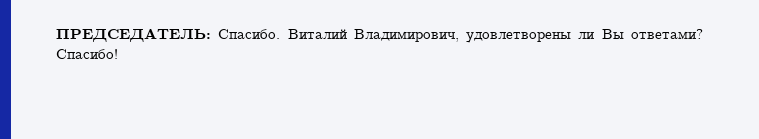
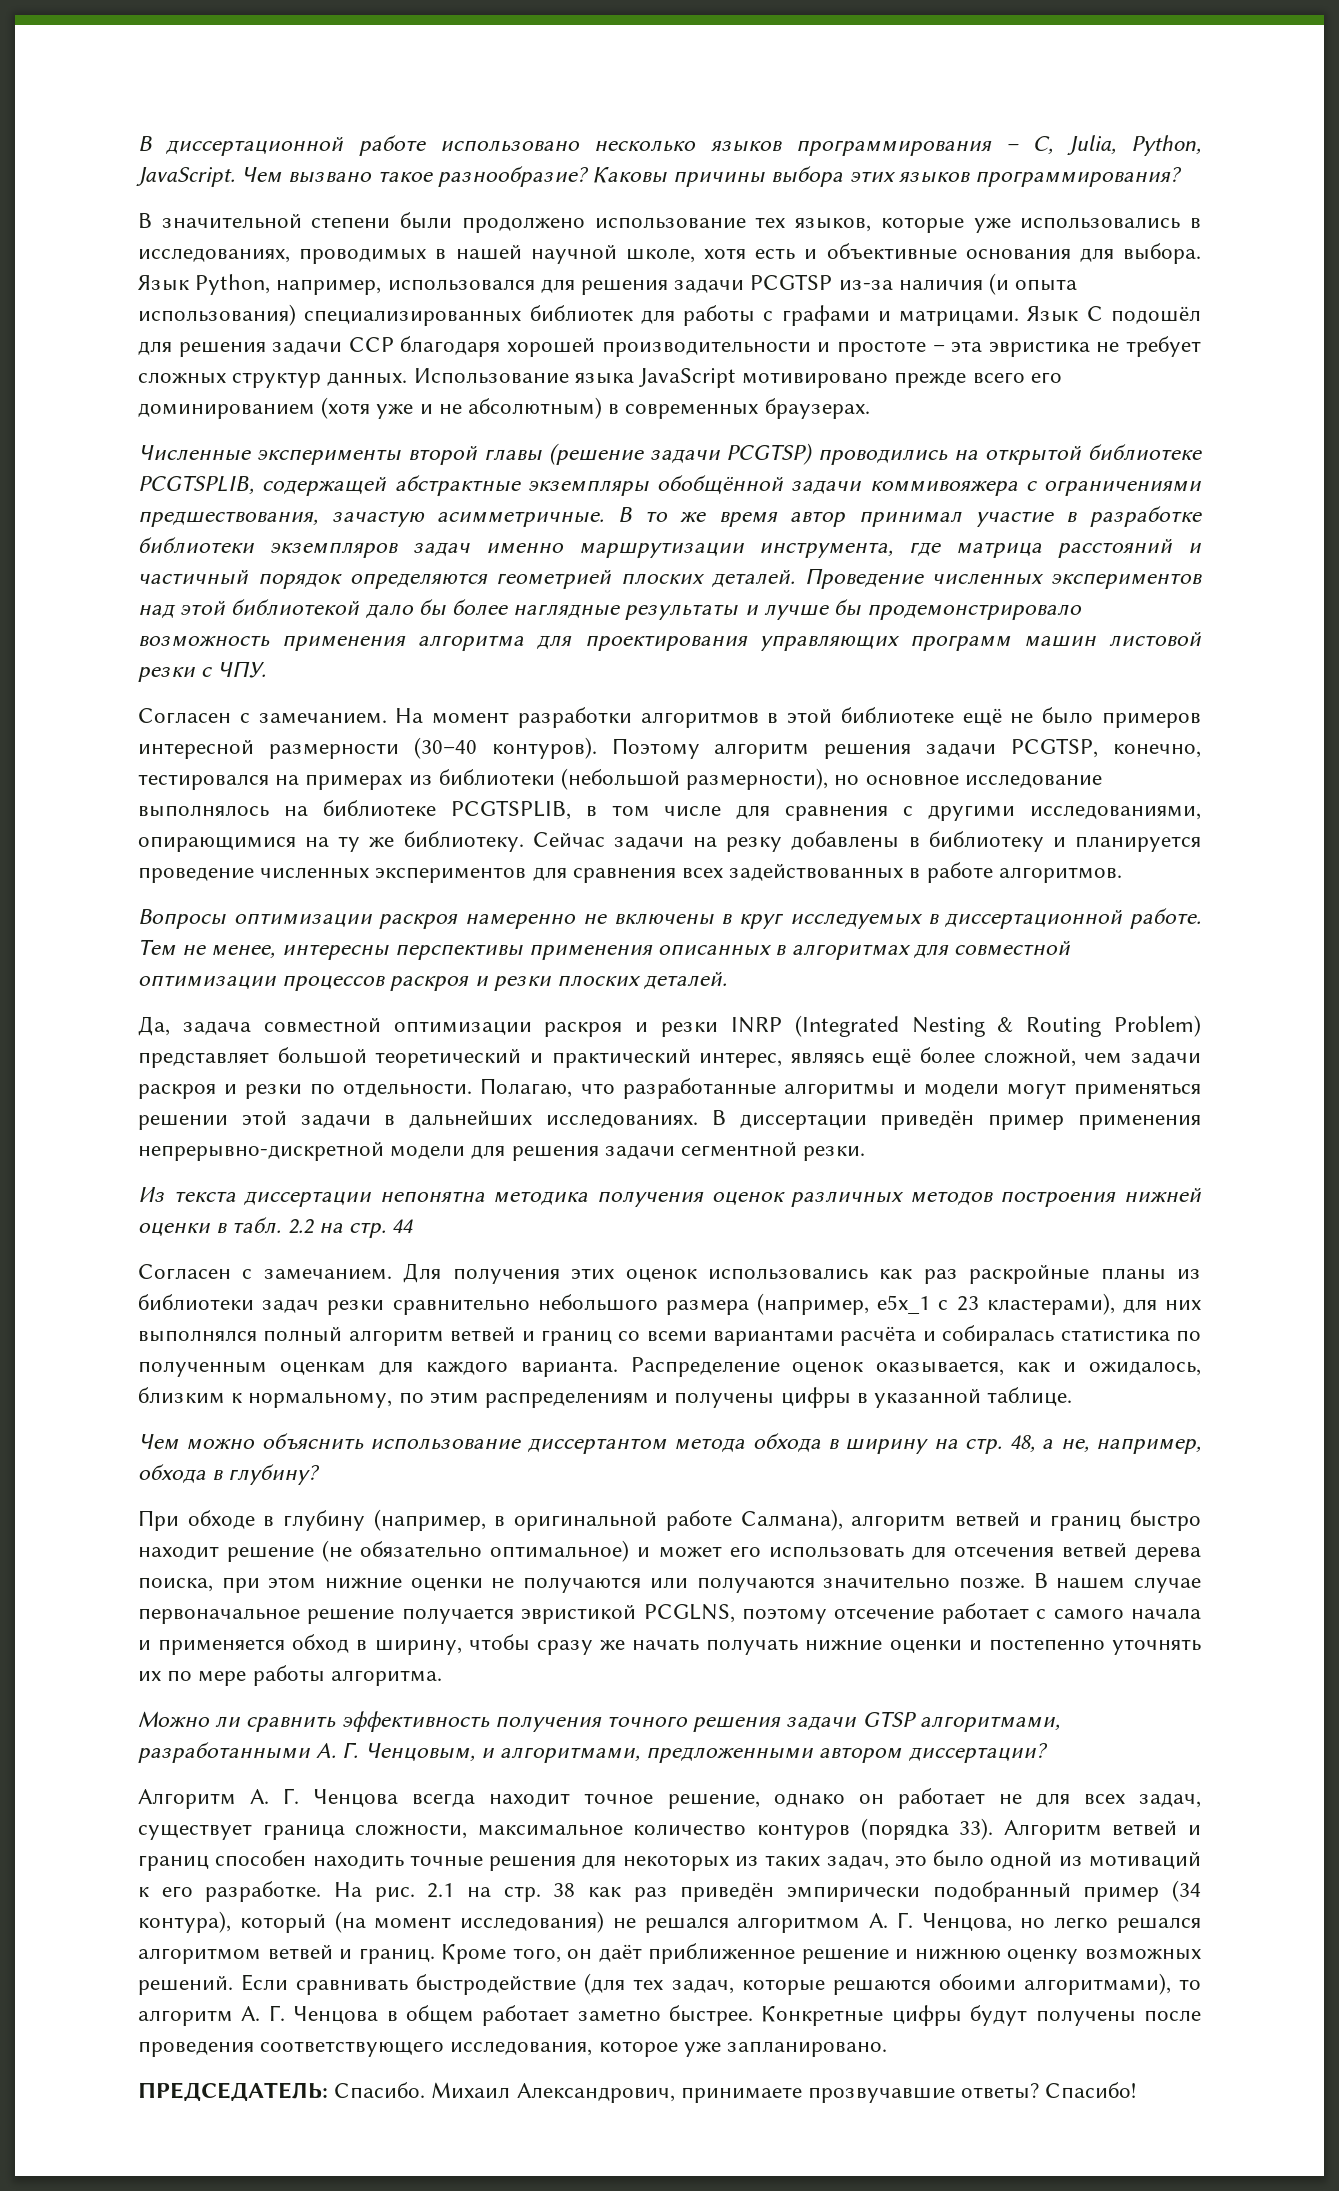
- ПРЕДСЕДАТЕЛЬ: Спасибо. Виталий Владимирович, удовлетворены ли Вы ответами?
+ В диссертационной работе использовано несколько языков программирования – С, Julia, Python, JavaScript. Чем вызвано такое разнообразие? Каковы причины выбора этих языков программирования?
+ В значительной степени были продолжено использование тех языков, которые уже использовались в исследованиях, проводимых в нашей научной школе, хотя есть и объективные основания для выбора. Язык Python, например, использовался для решения задачи PCGTSP из-за наличия (и опыта использования) специализированных библиотек для работы с графами и матрицами. Язык C подошёл для решения задачи CCP благодаря хорошей производительности и простоте – эта эвристика не требует сложных структур данных. Использование языка JavaScript мотивировано прежде всего его доминированием (хотя уже и не абсолютным) в современных браузерах.
+ Численные эксперименты второй главы (решение задачи PCGTSP) проводились на открытой библиотеке PCGTSPLIB, содержащей абстрактные экземпляры обобщённой задачи коммивояжера с ограничениями предшествования, зачастую асимметричные. В то же время автор принимал участие в разработке библиотеки экземпляров задач именно маршрутизации инструмента, где матрица расстояний и частичный порядок определяются геометрией плоских деталей. Проведение численных экспериментов над этой библиотекой дало бы более наглядные результаты и лучше бы продемонстрировало возможность применения алгоритма для проектирования управляющих программ машин листовой резки с ЧПУ.
+ Согласен с замечанием. На момент разработки алгоритмов в этой библиотеке ещё не было примеров интересной размерности (30–40 контуров). Поэтому алгоритм решения задачи PCGTSP, конечно, тестировался на примерах из библиотеки (небольшой размерности), но основное исследование выполнялось на библиотеке PCGTSPLIB, в том числе для сравнения с другими исследованиями, опирающимися на ту же библиотеку. Сейчас задачи на резку добавлены в библиотеку и планируется проведение численных экспериментов для сравнения всех задействованных в работе алгоритмов.
+ Вопросы оптимизации раскроя намеренно не включены в круг исследуемых в диссертационной работе. Тем не менее, интересны перспективы применения описанных в алгоритмах для совместной оптимизации процессов раскроя и резки плоских деталей.
+ Да, задача совместной оптимизации раскроя и резки INRP (Integrated Nesting & Routing Problem) представляет большой теоретический и практический интерес, являясь ещё более сложной, чем задачи раскроя и резки по отдельности. Полагаю, что разработанные алгоритмы и модели могут применяться решении этой задачи в дальнейших исследованиях. В диссертации приведён пример применения непрерывно-дискретной модели для решения задачи сегментной резки.
+ Из текста диссертации непонятна методика получения оценок различных методов построения нижней оценки в табл. 2.2 на стр. 44
+ Согласен с замечанием. Для получения этих оценок использовались как раз раскройные планы из библиотеки задач резки сравнительно небольшого размера (например, e5x_1 с 23 кластерами), для них выполнялся полный алгоритм ветвей и границ со всеми вариантами расчёта и собиралась статистика по полученным оценкам для каждого варианта. Распределение оценок оказывается, как и ожидалось, близким к нормальному, по этим распределениям и получены цифры в указанной таблице.
+ Чем можно объяснить использование диссертантом метода обхода в ширину на стр. 48, а не, например, обхода в глубину?
+ При обходе в глубину (например, в оригинальной работе Салмана), алгоритм ветвей и границ быстро находит решение (не обязательно оптимальное) и может его использовать для отсечения ветвей дерева поиска, при этом нижние оценки не получаются или получаются значительно позже. В нашем случае первоначальное решение получается эвристикой PCGLNS, поэтому отсечение работает с самого начала и применяется обход в ширину, чтобы сразу же начать получать нижние оценки и постепенно уточнять их по мере работы алгоритма.
+ Можно ли сравнить эффективность получения точного решения задачи GTSP алгоритмами, разработанными А. Г. Ченцовым, и алгоритмами, предложенными автором диссертации?
+ Алгоритм А. Г. Ченцова всегда находит точное решение, однако он работает не для всех задач, существует граница сложности, максимальное количество контуров (порядка 33). Алгоритм ветвей и границ способен находить точные решения для некоторых из таких задач, это было одной из мотиваций к его разработке. На рис. 2.1 на стр. 38 как раз приведён эмпирически подобранный пример (34 контура), который (на момент исследования) не решался алгоритмом А. Г. Ченцова, но легко решался алгоритмом ветвей и границ. Кроме того, он даёт приближенное решение и нижнюю оценку возможных решений. Если сравнивать быстродействие (для тех задач, которые решаются обоими алгоритмами), то алгоритм А. Г. Ченцова в общем работает заметно быстрее. Конкретные цифры будут получены после проведения соответствующего исследования, которое уже запланировано.
+ ПРЕДСЕДАТЕЛЬ: Спасибо. Михаил Александрович, принимаете прозвучавшие ответы?

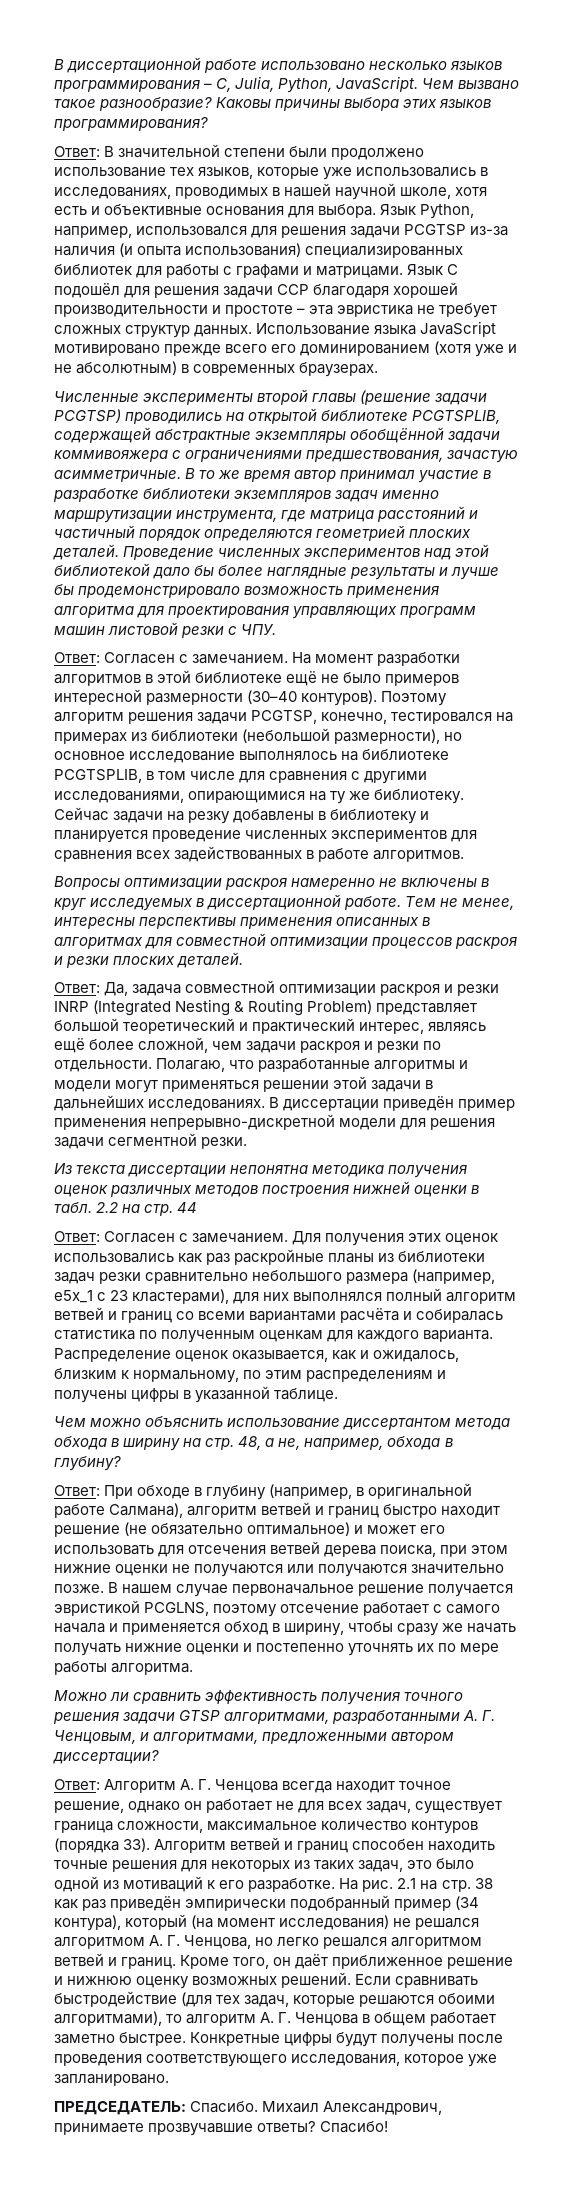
- В значительной степени были продолжено использование тех языков, которые уже использовались в исследованиях, проводимых в нашей научной школе, хотя есть и объективные основания для выбора.
+ Ответ: В значительной степени были продолжено использование тех языков, которые уже использовались в исследованиях, проводимых в нашей научной школе, хотя есть и объективные основания для выбора.
  Проведение численных экспериментов над этой библиотекой дало бы более наглядные результаты и лучше бы продемонстрировало возможность применения алгоритма для проектирования управляющих программ машин листовой резки с ЧПУ.
- Согласен с замечанием.
+ Ответ: Согласен с замечанием.
- Да, задача совместной оптимизации раскроя и резки INRP (Integrated Nesting & Routing Problem) представляет большой теоретический и практический интерес, являясь ещё более сложной, чем задачи раскроя и резки по отдельности.
+ Ответ: Да, задача совместной оптимизации раскроя и резки INRP (Integrated Nesting & Routing Problem) представляет большой теоретический и практический интерес, являясь ещё более сложной, чем задачи раскроя и резки по отдельности.
  2.2 на стр. 44
- Согласен с замечанием.
+ Ответ: Согласен с замечанием.
- При обходе в глубину (например, в оригинальной работе Салмана), алгоритм ветвей и границ быстро находит решение (не обязательно оптимальное) и может его использовать для отсечения ветвей дерева поиска, при этом нижние оценки не получаются или получаются значительно позже.
+ Ответ: При обходе в глубину (например, в оригинальной работе Салмана), алгоритм ветвей и границ быстро находит решение (не обязательно оптимальное) и может его использовать для отсечения ветвей дерева поиска, при этом нижние оценки не получаются или получаются значительно позже.
- Алгоритм А. Г. Ченцова всегда находит точное решение, однако он работает не для всех задач, существует граница сложности, максимальное количество контуров (порядка 33).
+ Ответ: Алгоритм А. Г. Ченцова всегда находит точное решение, однако он работает не для всех задач, существует граница сложности, максимальное количество контуров (порядка 33).

